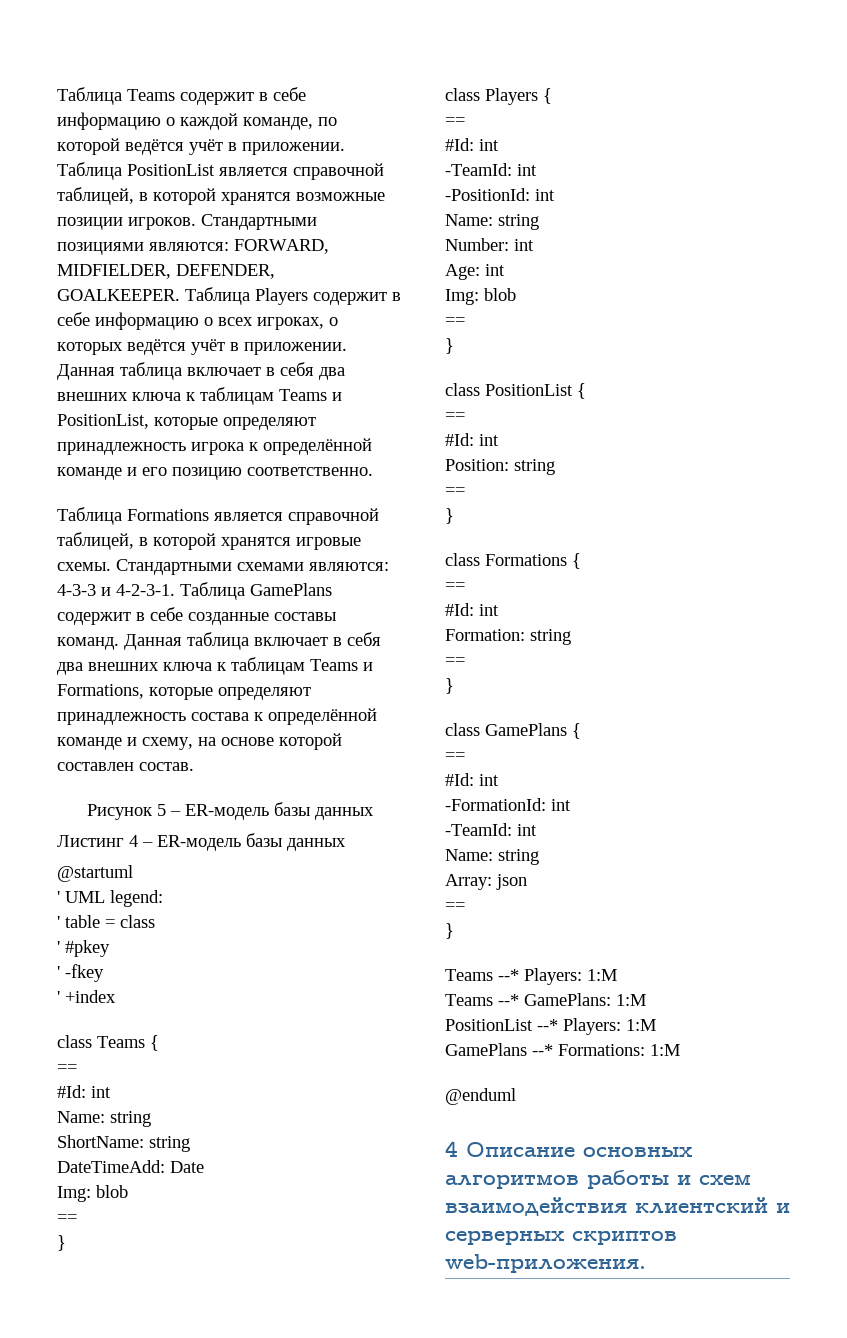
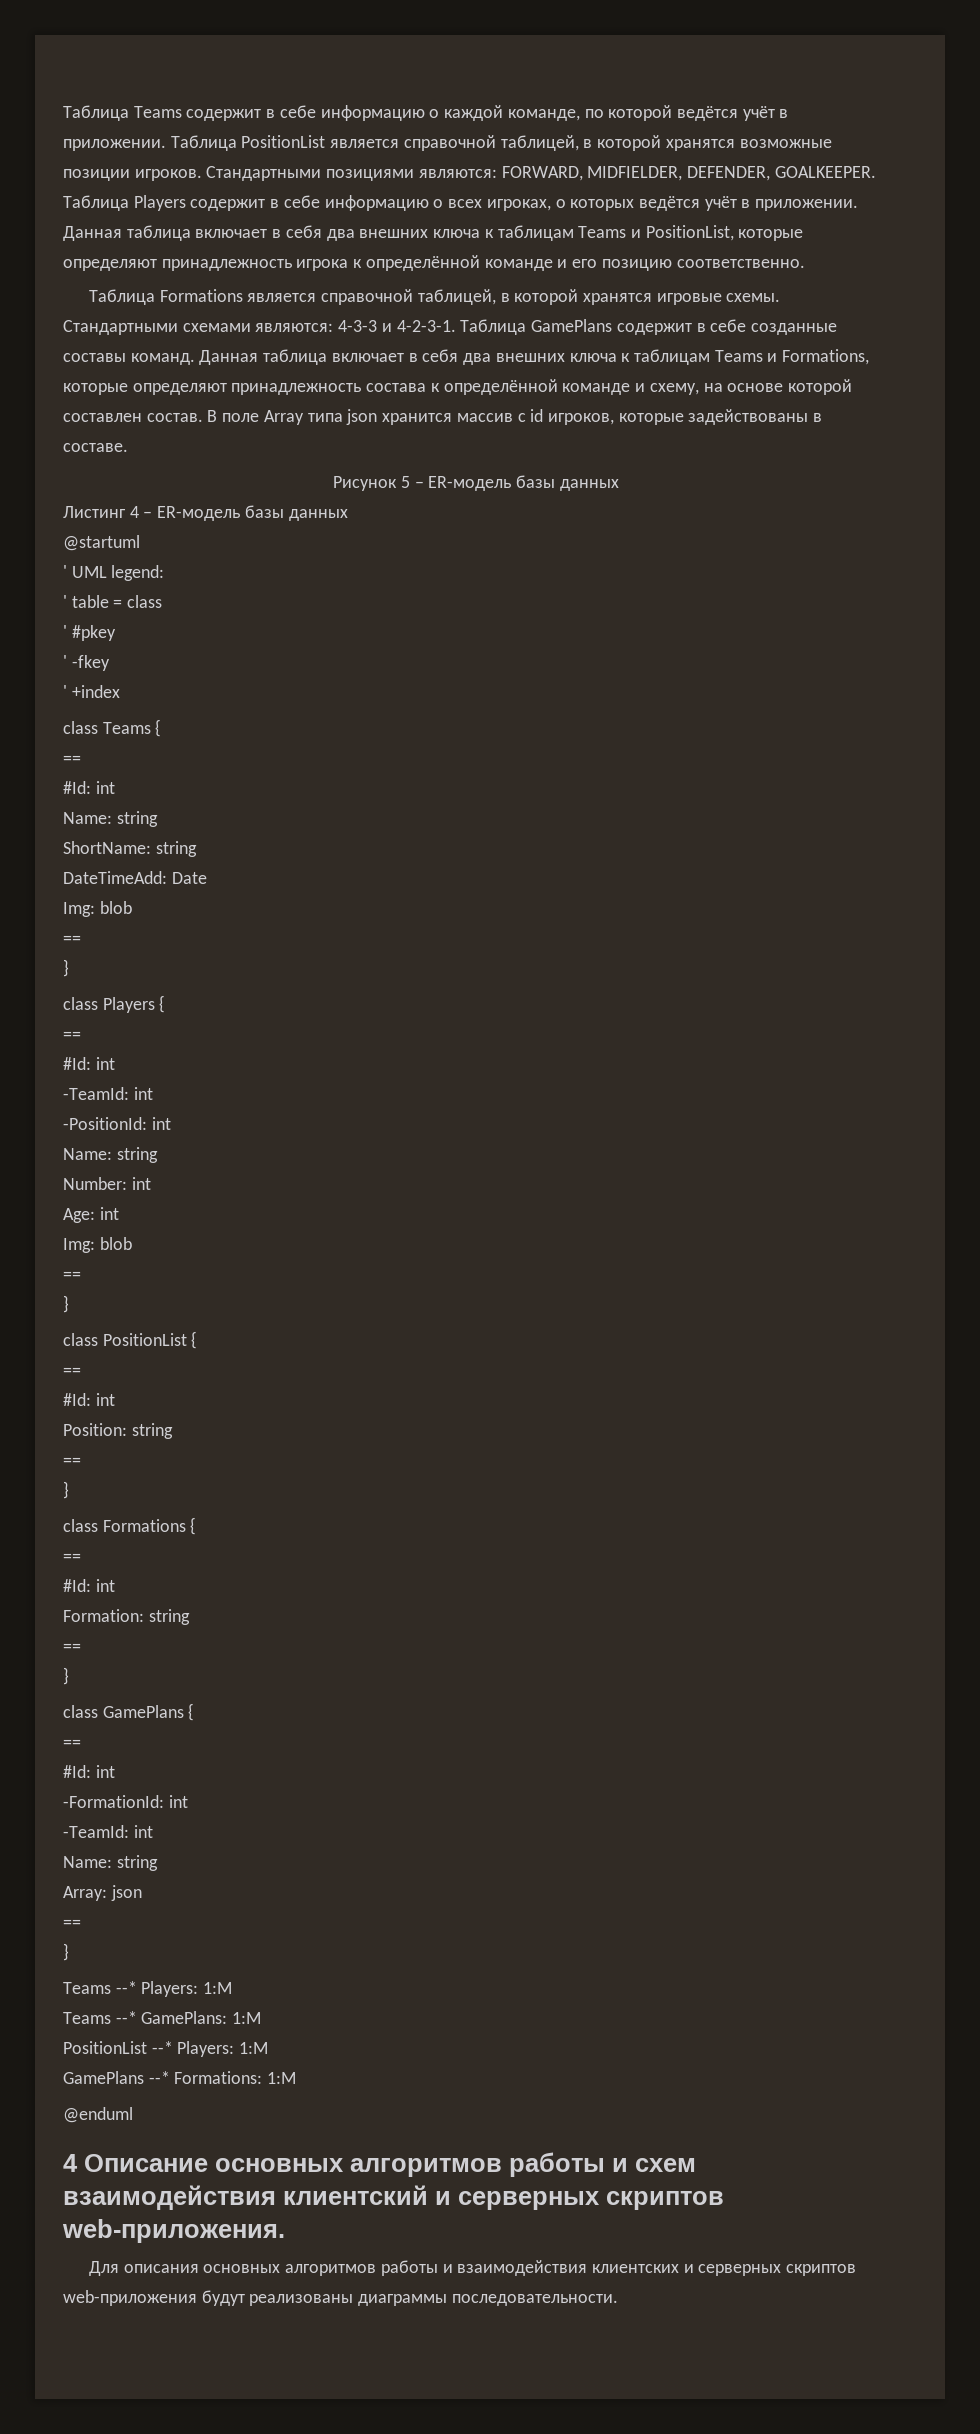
+ В поле Array типа json хранится массив с id игроков, которые задействованы в составе.
+ Для описания основных алгоритмов работы и взаимодействия клиентских и серверных скриптов web-приложения будут реализованы диаграммы последовательности.

